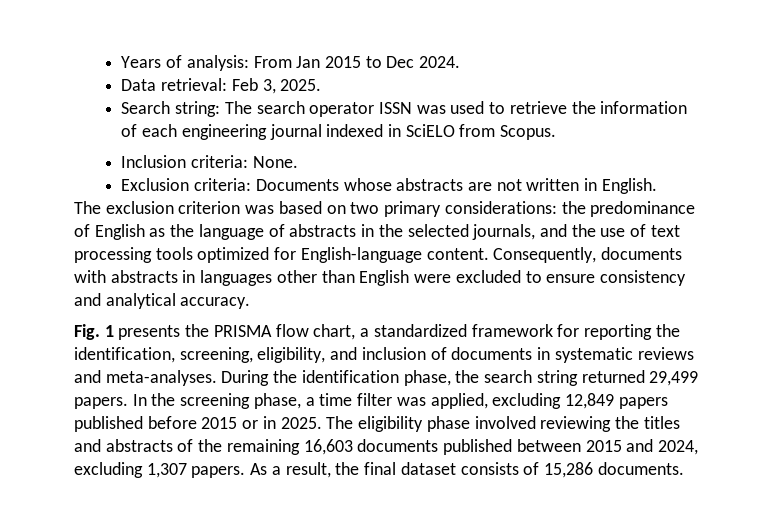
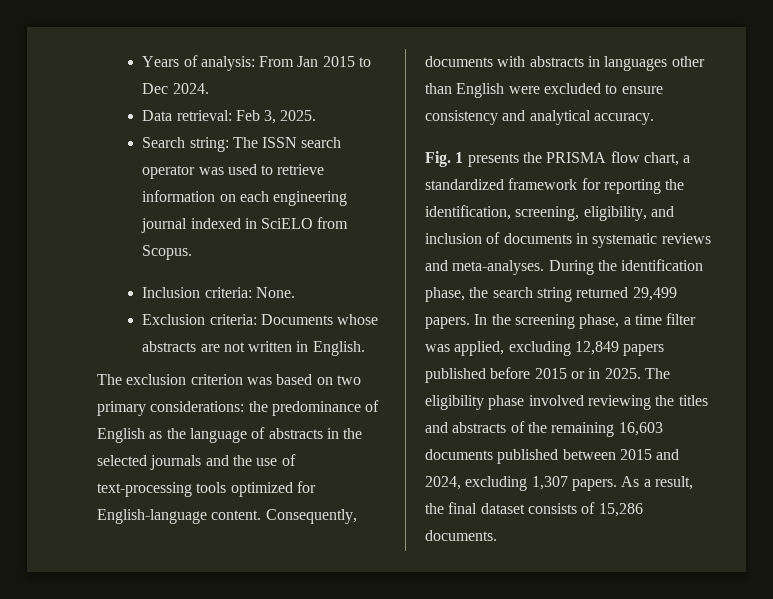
- Search string: The search operator ISSN was used to retrieve the information of each engineering journal indexed in SciELO from Scopus.
+ Search string: The ISSN search operator was used to retrieve information on each engineering journal indexed in SciELO from Scopus.
- The exclusion criterion was based on two primary considerations: the predominance of English as the language of abstracts in the selected journals, and the use of text processing tools optimized for English-language content.
+ The exclusion criterion was based on two primary considerations: the predominance of English as the language of abstracts in the selected journals and the use of text-processing tools optimized for English-language content.

